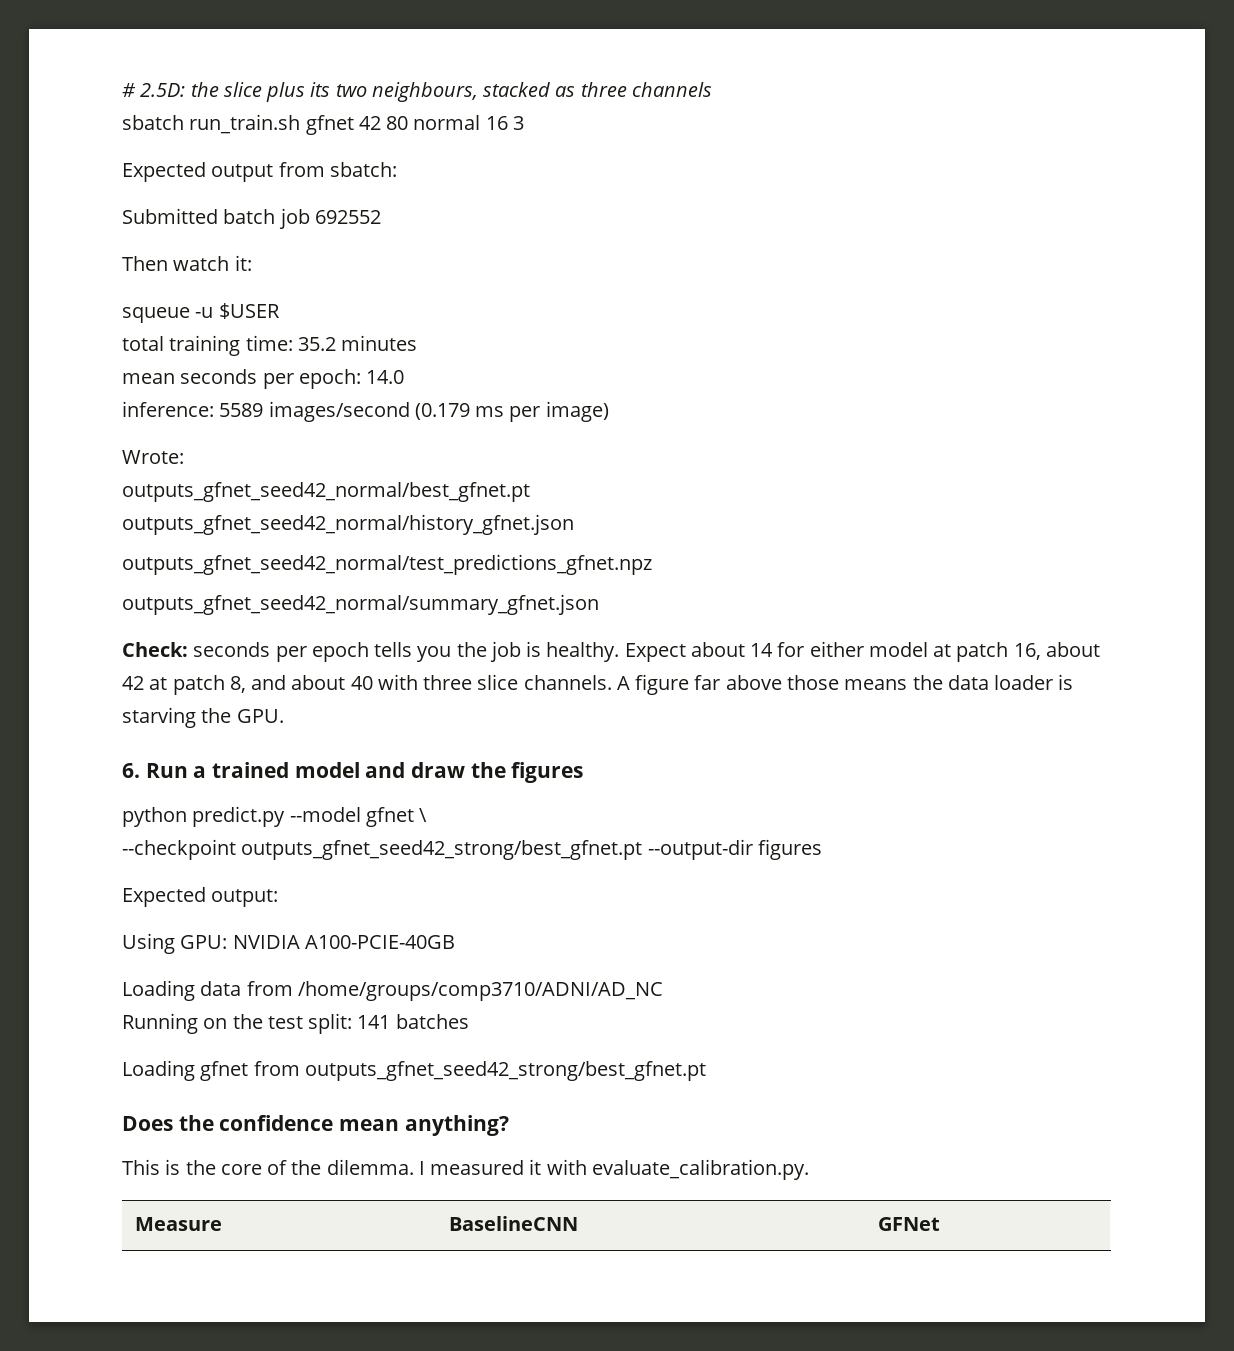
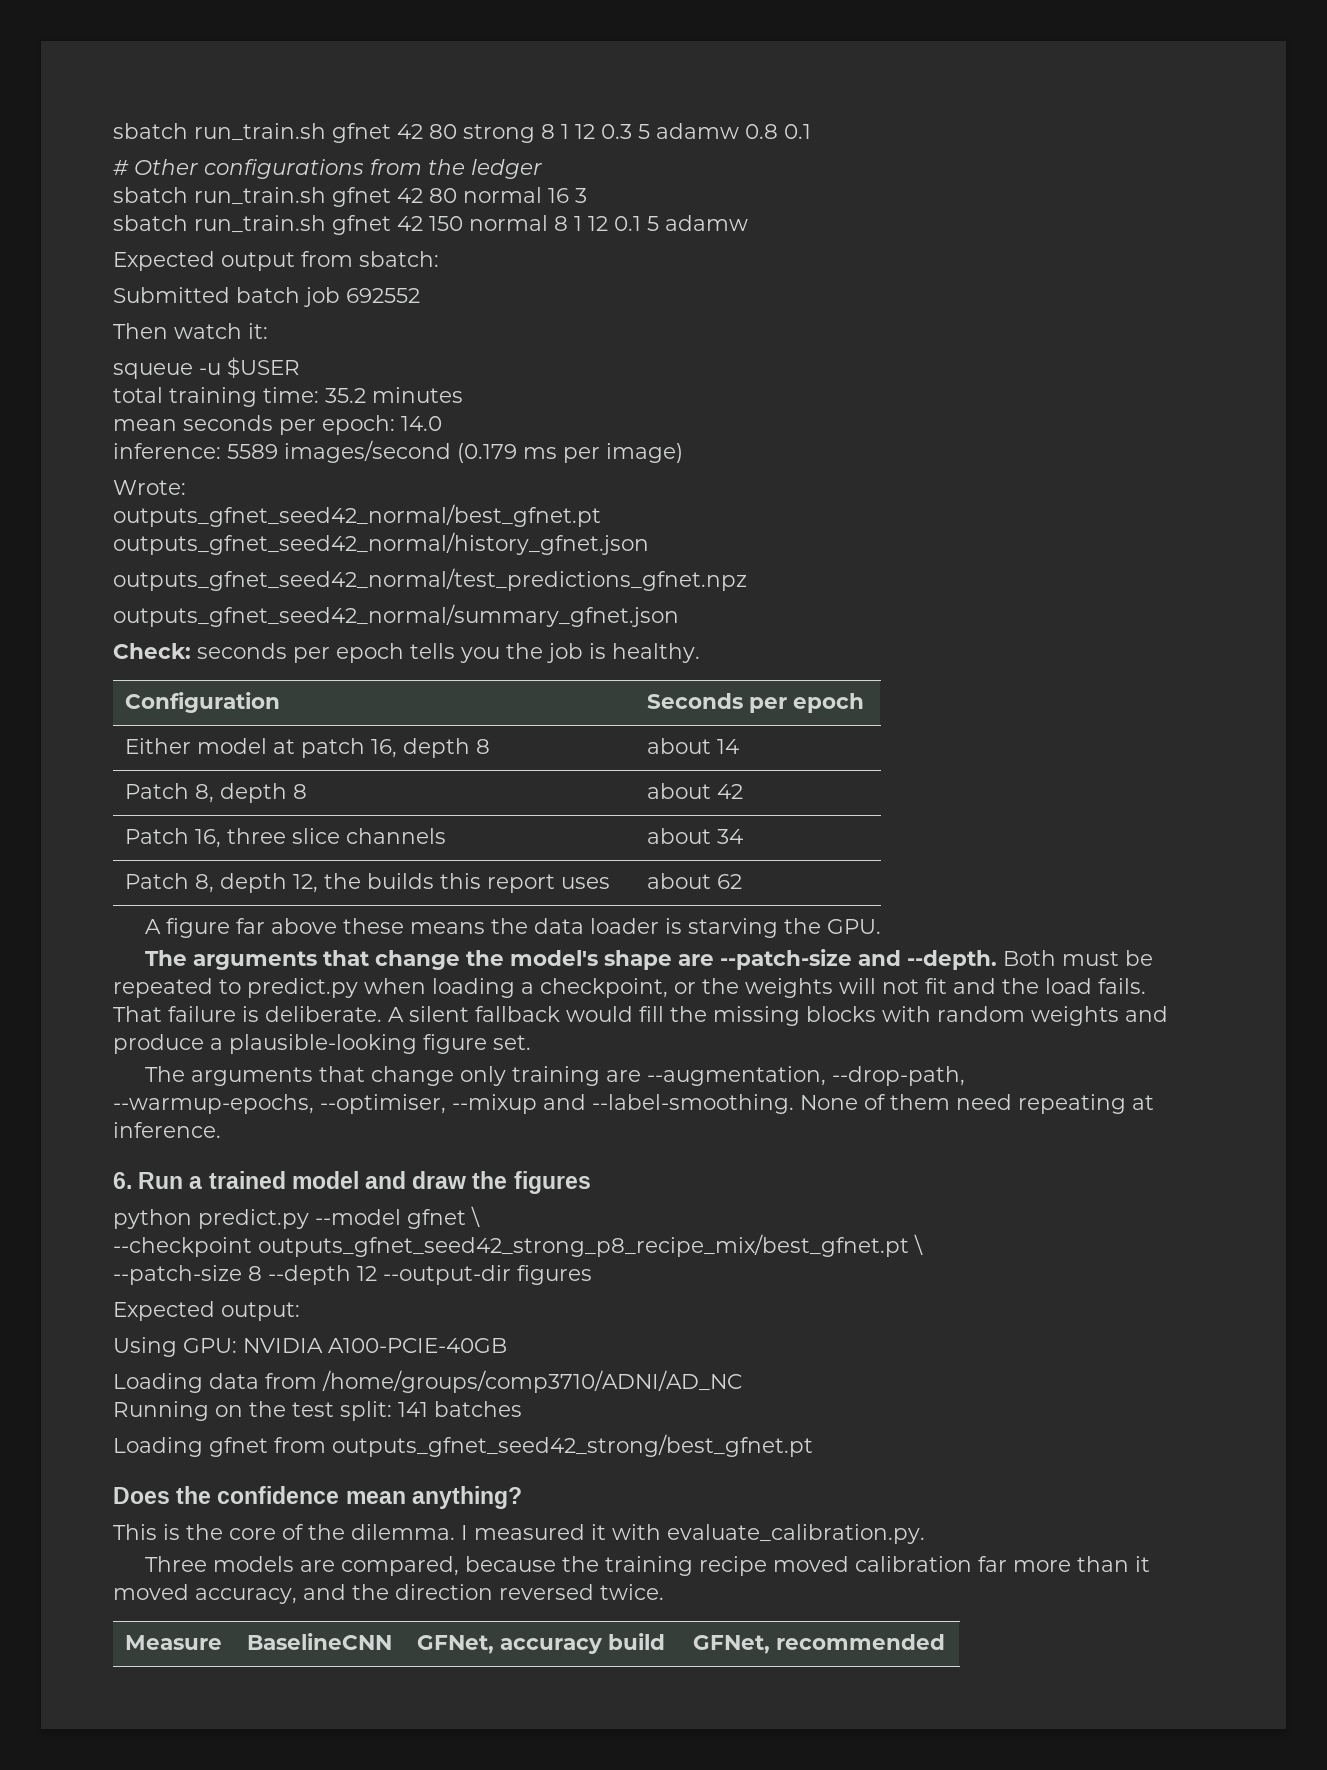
- # 2.5D: the slice plus its two neighbours, stacked as three channels
+ sbatch run_train.sh gfnet 42 80 strong 8 1 12 0.3 5 adamw 0.8 0.1
+ # Other configurations from the ledger
+ sbatch run_train.sh gfnet 42 150 normal 8 1 12 0.1 5 adamw
- Check: seconds per epoch tells you the job is healthy. Expect about 14 for either model at patch 16, about 42 at patch 8, and about 40 with three slice channels. A figure far above those means the data loader is starving the GPU.
+ Check: seconds per epoch tells you the job is healthy.
+ Configuration | Seconds per epoch
+ Either model at patch 16, depth 8 | about 14
+ Patch 8, depth 8 | about 42
+ Patch 16, three slice channels | about 34
+ Patch 8, depth 12, the builds this report uses | about 62
+ A figure far above these means the data loader is starving the GPU.
+ The arguments that change the model's shape are --patch-size and --depth. Both must be repeated to predict.py when loading a checkpoint, or the weights will not fit and the load fails. That failure is deliberate. A silent fallback would fill the missing blocks with random weights and produce a plausible-looking figure set.
+ The arguments that change only training are --augmentation, --drop-path, --warmup-epochs, --optimiser, --mixup and --label-smoothing. None of them need repeating at inference.
- --checkpoint outputs_gfnet_seed42_strong/best_gfnet.pt --output-dir figures
+ --checkpoint outputs_gfnet_seed42_strong_p8_recipe_mix/best_gfnet.pt \
+ --patch-size 8 --depth 12 --output-dir figures
- Measure | BaselineCNN | GFNet
+ Three models are compared, because the training recipe moved calibration far more than it moved accuracy, and the direction reversed twice.
+ Measure | BaselineCNN | GFNet, accuracy build | GFNet, recommended

